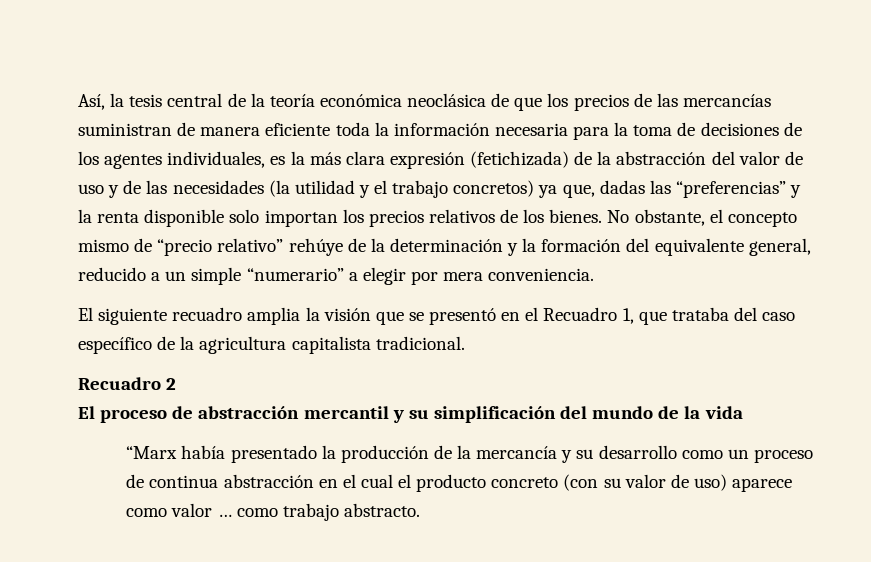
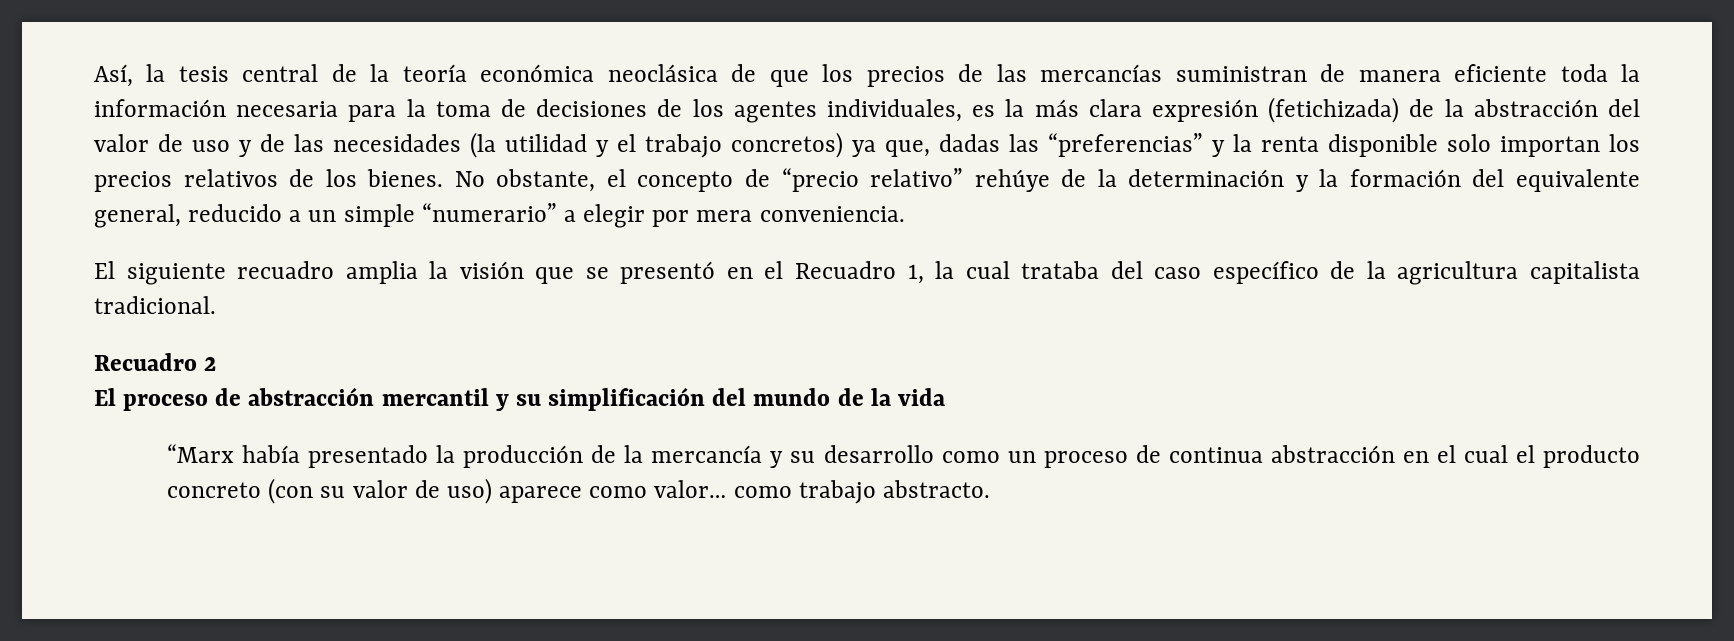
- No obstante, el concepto mismo de “precio relativo” rehúye de la determinación y la formación del equivalente general, reducido a un simple “numerario” a elegir por mera conveniencia.
+ No obstante, el concepto de “precio relativo” rehúye de la determinación y la formación del equivalente general, reducido a un simple “numerario” a elegir por mera conveniencia.
- El siguiente recuadro amplia la visión que se presentó en el Recuadro 1, que trataba del caso específico de la agricultura capitalista tradicional.
+ El siguiente recuadro amplia la visión que se presentó en el Recuadro 1, la cual trataba del caso específico de la agricultura capitalista tradicional.
- “Marx había presentado la producción de la mercancía y su desarrollo como un proceso de continua abstracción en el cual el producto concreto (con su valor de uso) aparece como valor … como trabajo abstracto.
+ “Marx había presentado la producción de la mercancía y su desarrollo como un proceso de continua abstracción en el cual el producto concreto (con su valor de uso) aparece como valor… como trabajo abstracto.

